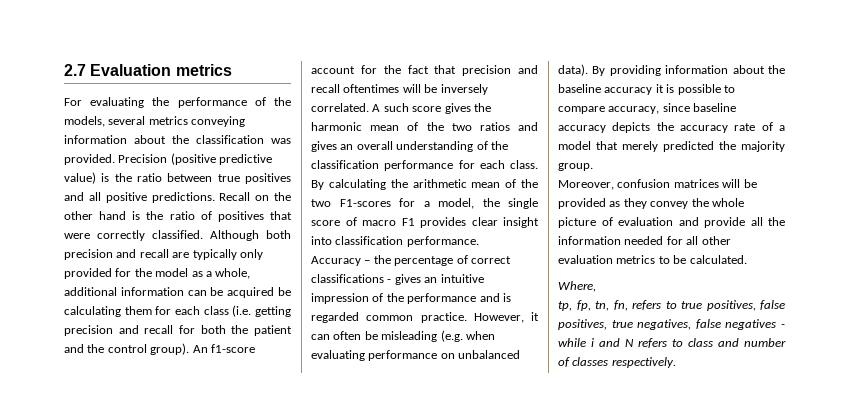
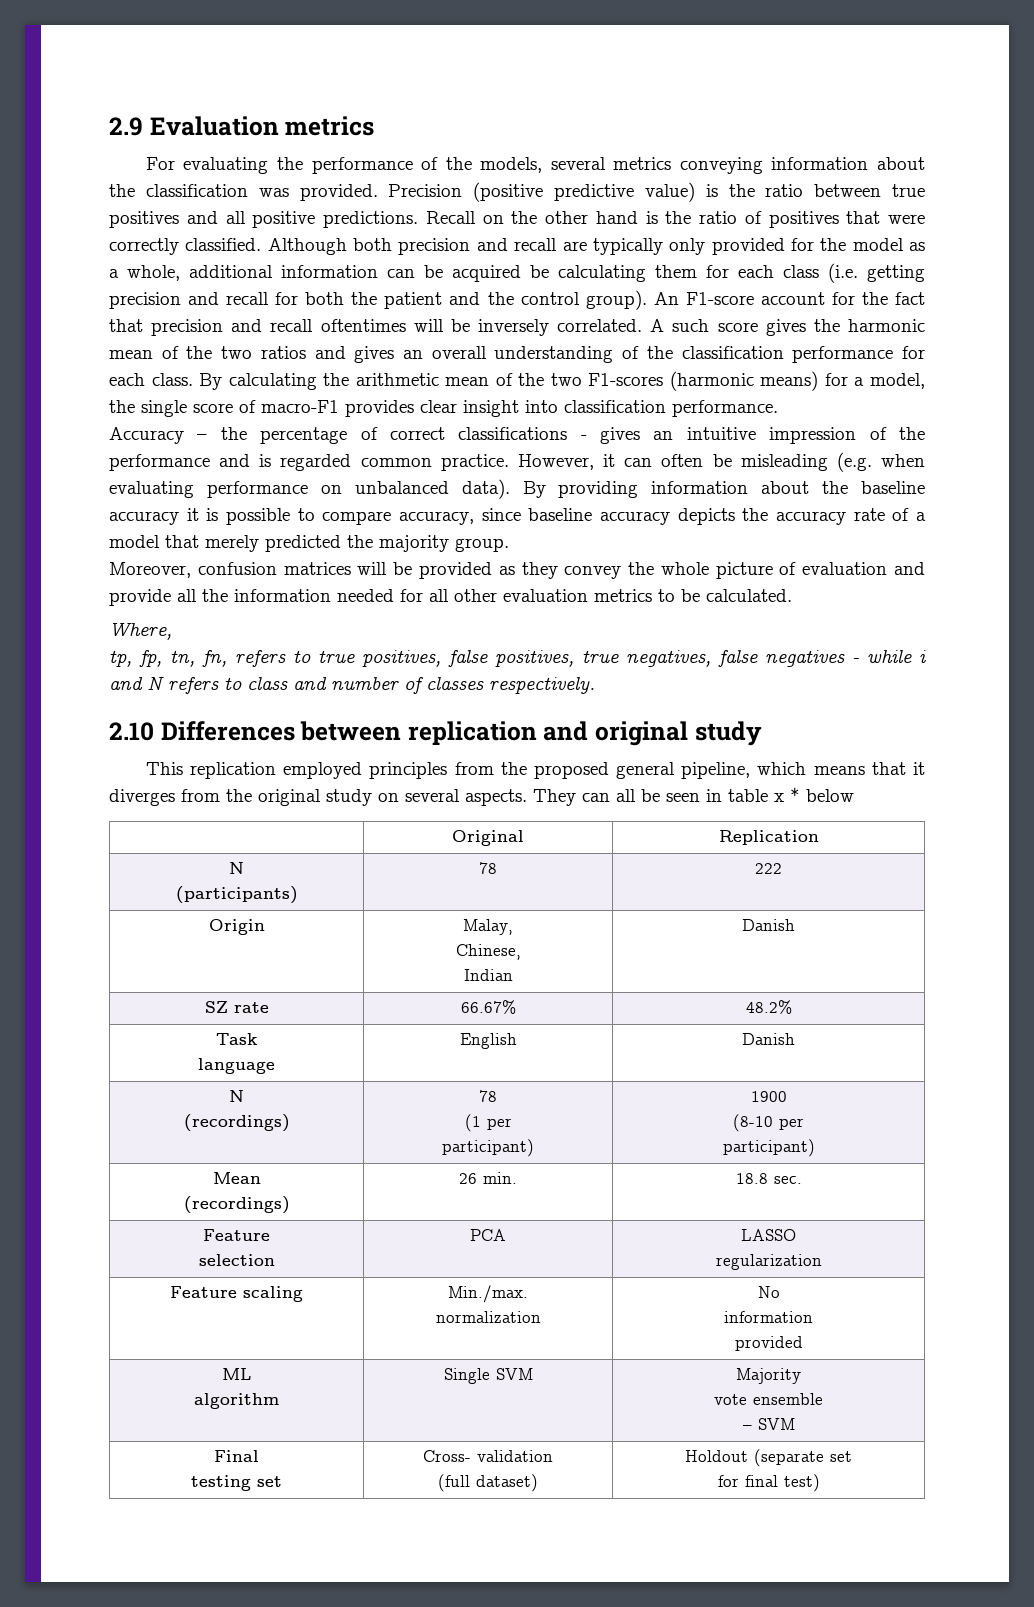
- 2.7 Evaluation metrics
+ 2.9 Evaluation metrics
- An f1-score account for the fact that precision and recall oftentimes will be inversely correlated.
+ An F1-score account for the fact that precision and recall oftentimes will be inversely correlated.
- By calculating the arithmetic mean of the two F1-scores for a model, the single score of macro F1 provides clear insight into classification performance.
+ By calculating the arithmetic mean of the two F1-scores (harmonic means) for a model, the single score of macro-F1 provides clear insight into classification performance.
+ 2.10 Differences between replication and original study
+ This replication employed principles from the proposed general pipeline, which means that it diverges from the original study on several aspects. They can all be seen in table x * below
+ | Original | Replication
+ N
+ (participants) | 78 | 222
+ Origin | Malay,
+ Chinese,
+ Indian | Danish
+ SZ rate | 66.67% | 48.2%
+ Task
+ language | English | Danish
+ N
+ (recordings) | 78
+ (1 per
+ participant) | 1900
+ (8-10 per
+ participant)
+ Mean
+ (recordings) | 26 min. | 18.8 sec.
+ Feature
+ selection | PCA | LASSO
+ regularization
+ Feature scaling | Min./max.
+ normalization | No
+ information
+ provided
+ ML
+ algorithm | Single SVM | Majority
+ vote ensemble
+ – SVM
+ Final
+ testing set | Cross- validation
+ (full dataset) | Holdout (separate set
+ for final test)

